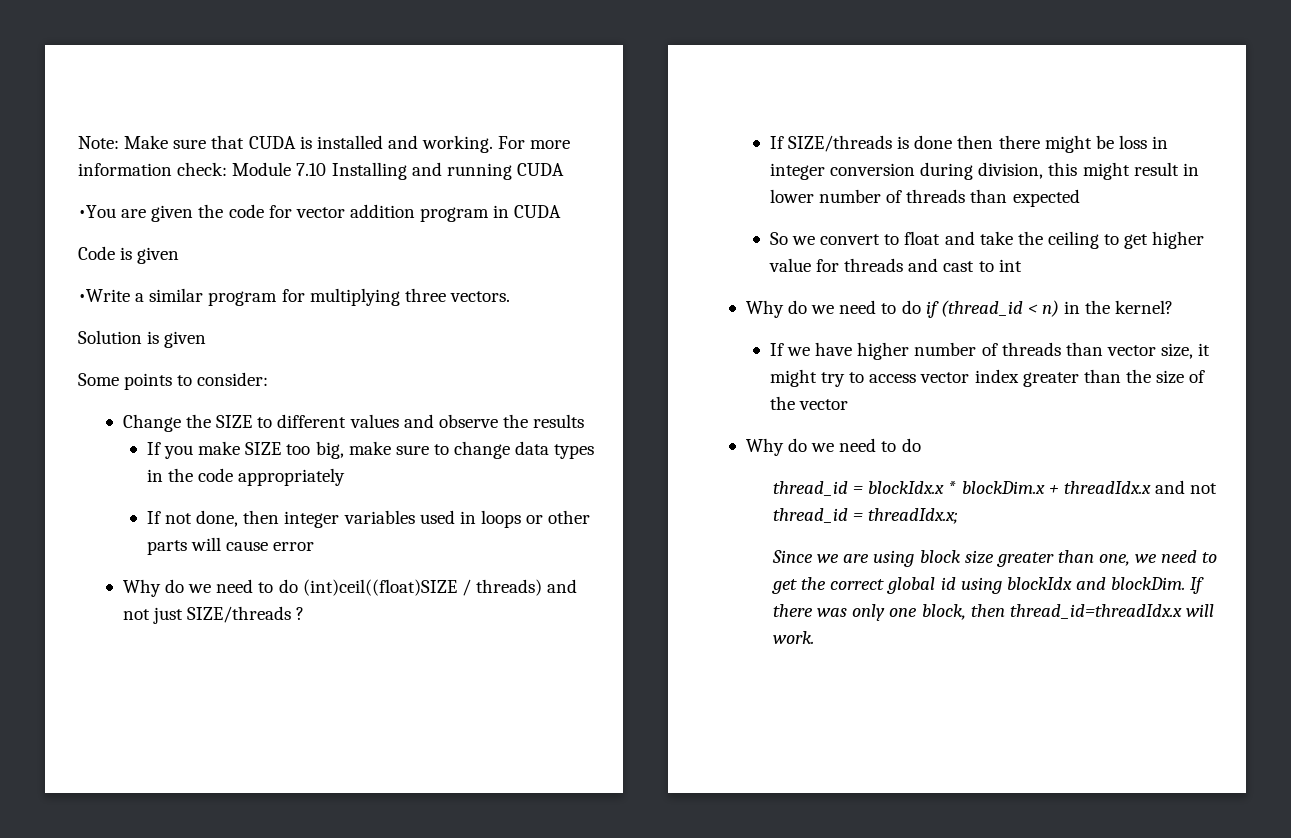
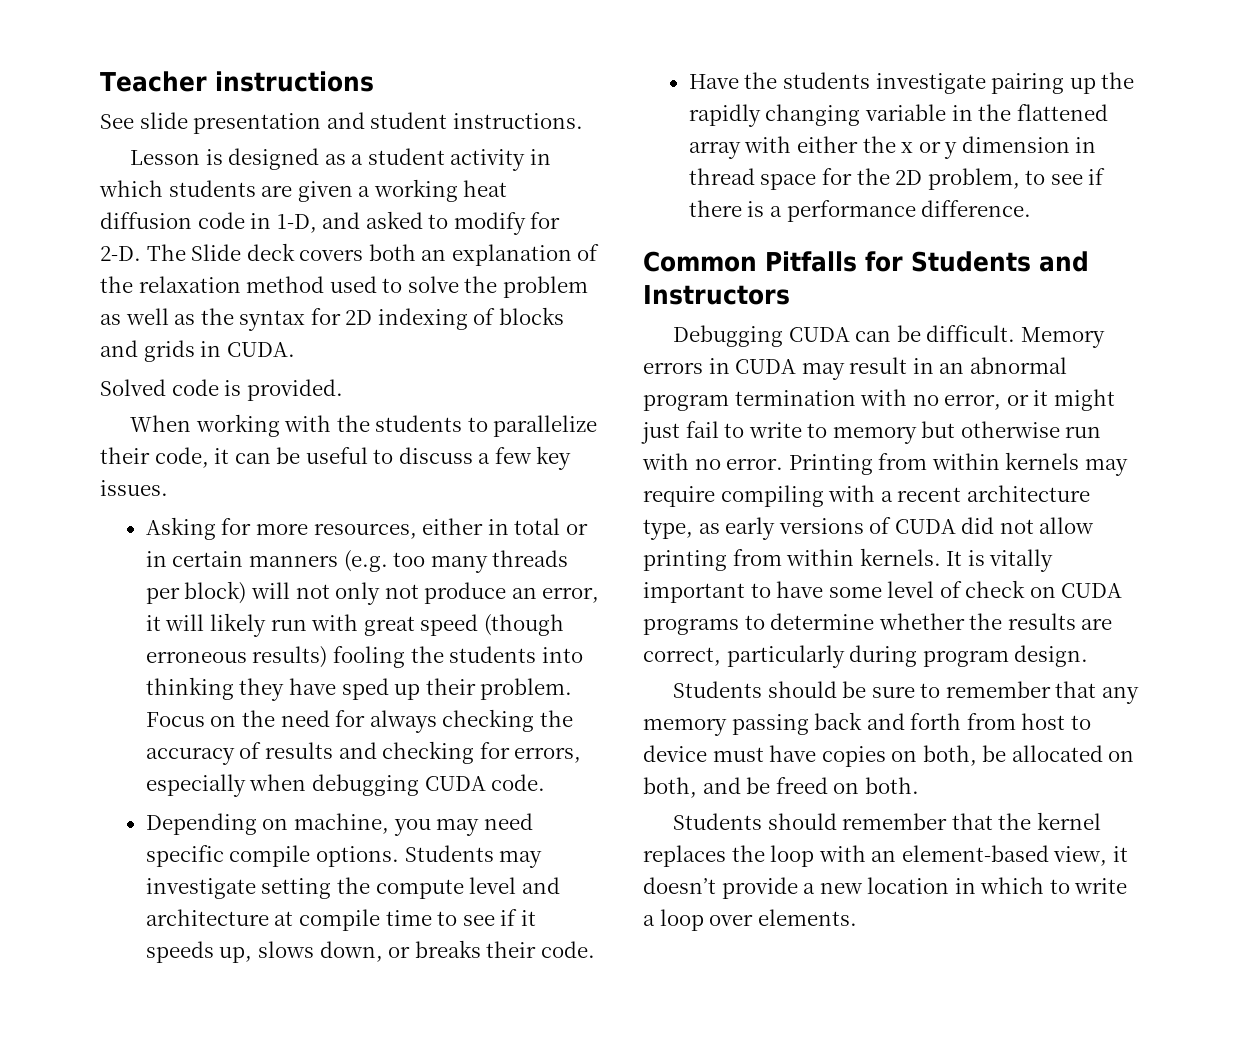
- Note: Make sure that CUDA is installed and working. For more information check: Module 7.10 Installing and running CUDA
- •You are given the code for vector addition program in CUDA
- Code is given
- •Write a similar program for multiplying three vectors.
- Solution is given
- Some points to consider:
- Change the SIZE to different values and observe the results
- If you make SIZE too big, make sure to change data types in the code appropriately
- If not done, then integer variables used in loops or other parts will cause error
- Why do we need to do (int)ceil((float)SIZE / threads) and not just SIZE/threads ?
- If SIZE/threads is done then there might be loss in integer conversion during division, this might result in lower number of threads than expected
- So we convert to float and take the ceiling to get higher value for threads and cast to int
- Why do we need to do if (thread_id < n) in the kernel?
- If we have higher number of threads than vector size, it might try to access vector index greater than the size of the vector
- Why do we need to do
- thread_id = blockIdx.x * blockDim.x + threadIdx.x and not thread_id = threadIdx.x;
- Since we are using block size greater than one, we need to get the correct global id using blockIdx and blockDim. If there was only one block, then thread_id=threadIdx.x will work.
+ Teacher instructions
+ See slide presentation and student instructions.
+ Lesson is designed as a student activity in which students are given a working heat diffusion code in 1-D, and asked to modify for 2-D. The Slide deck covers both an explanation of the relaxation method used to solve the problem as well as the syntax for 2D indexing of blocks and grids in CUDA.
+ Solved code is provided.
+ When working with the students to parallelize their code, it can be useful to discuss a few key issues.
+ Asking for more resources, either in total or in certain manners (e.g. too many threads per block) will not only not produce an error, it will likely run with great speed (though erroneous results) fooling the students into thinking they have sped up their problem. Focus on the need for always checking the accuracy of results and checking for errors, especially when debugging CUDA code.
+ Depending on machine, you may need specific compile options. Students may investigate setting the compute level and architecture at compile time to see if it speeds up, slows down, or breaks their code.
+ Have the students investigate pairing up the rapidly changing variable in the flattened array with either the x or y dimension in thread space for the 2D problem, to see if there is a performance difference.
+ Common Pitfalls for Students and Instructors
+ Debugging CUDA can be difficult. Memory errors in CUDA may result in an abnormal program termination with no error, or it might just fail to write to memory but otherwise run with no error. Printing from within kernels may require compiling with a recent architecture type, as early versions of CUDA did not allow printing from within kernels. It is vitally important to have some level of check on CUDA programs to determine whether the results are correct, particularly during program design.
+ Students should be sure to remember that any memory passing back and forth from host to device must have copies on both, be allocated on both, and be freed on both.
+ Students should remember that the kernel replaces the loop with an element-based view, it doesn’t provide a new location in which to write a loop over elements.

